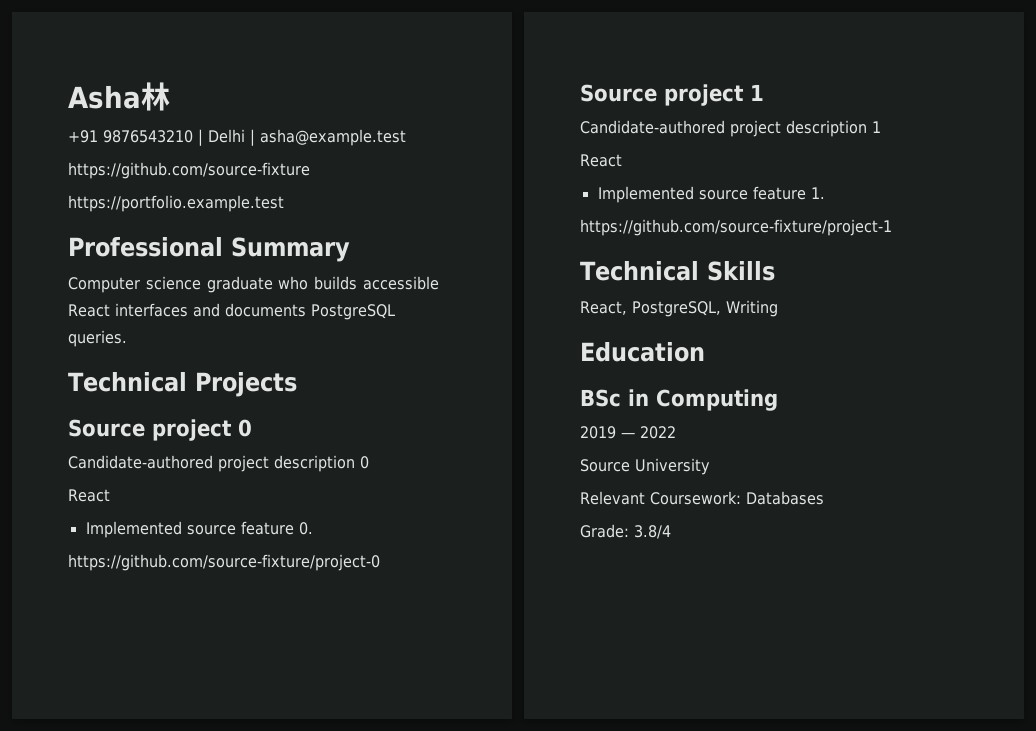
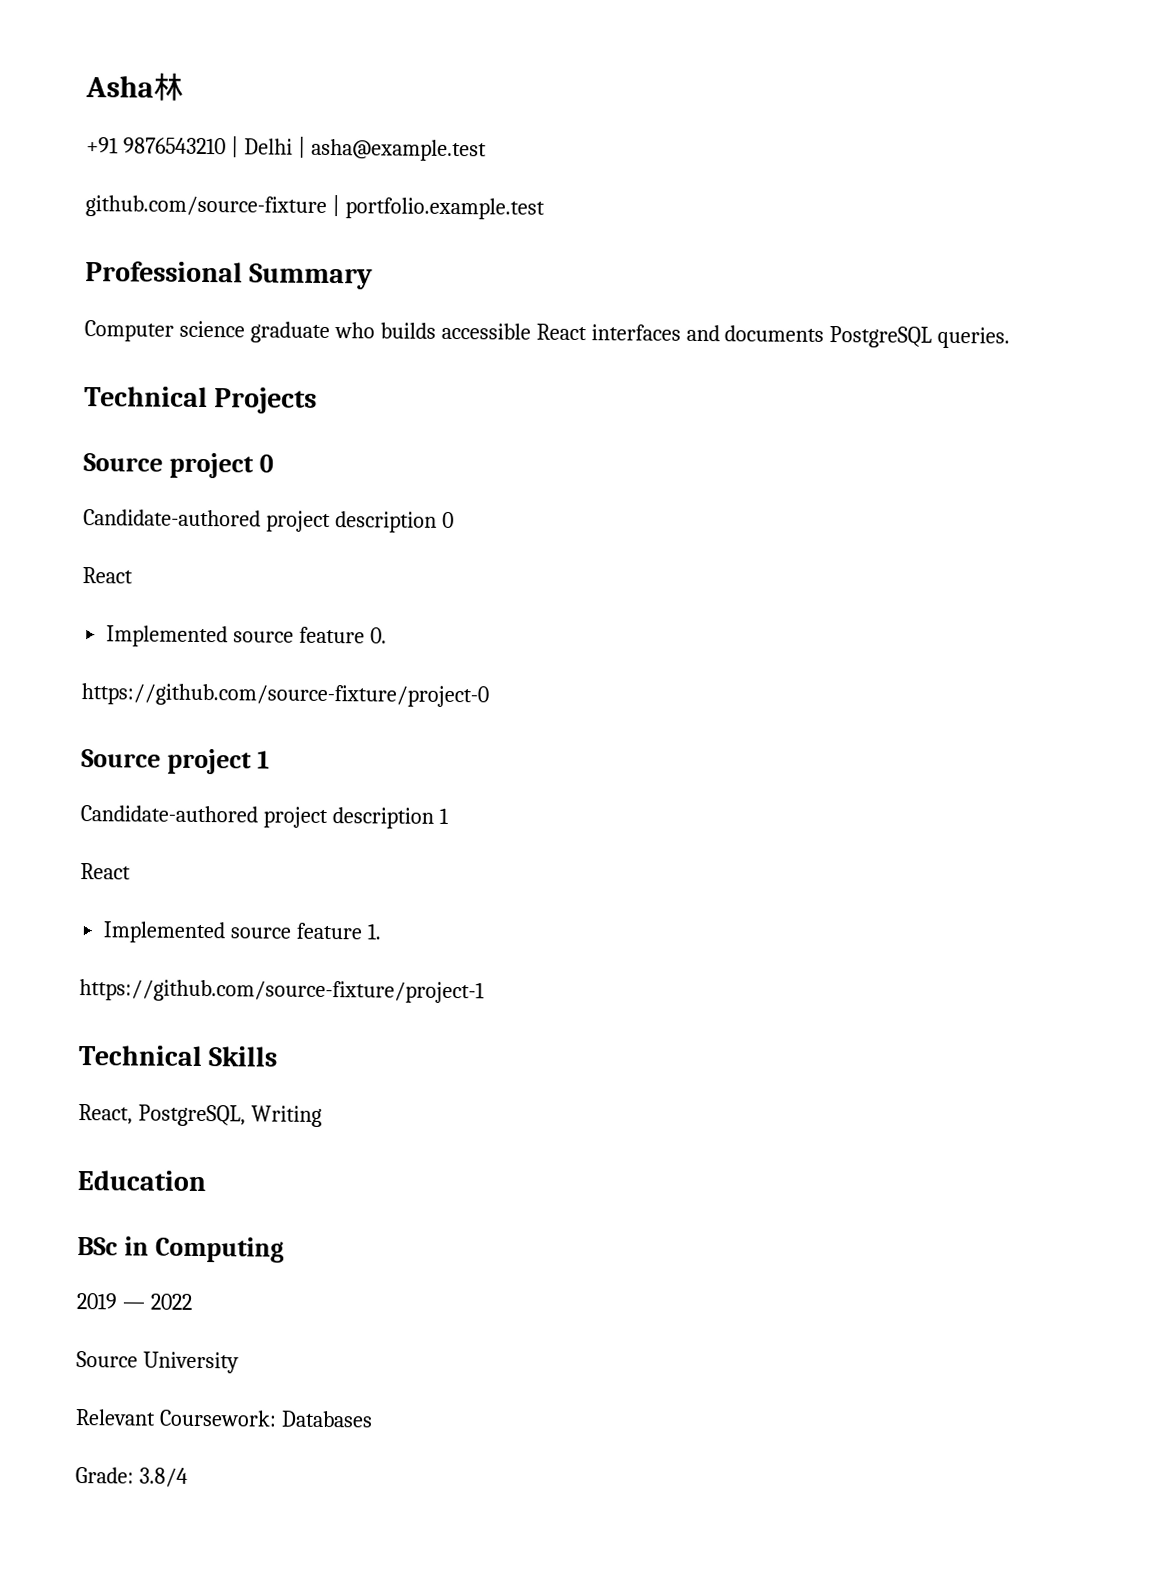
- https://github.com/source-fixture
- https://portfolio.example.test
+ github.com/source-fixture | portfolio.example.test

